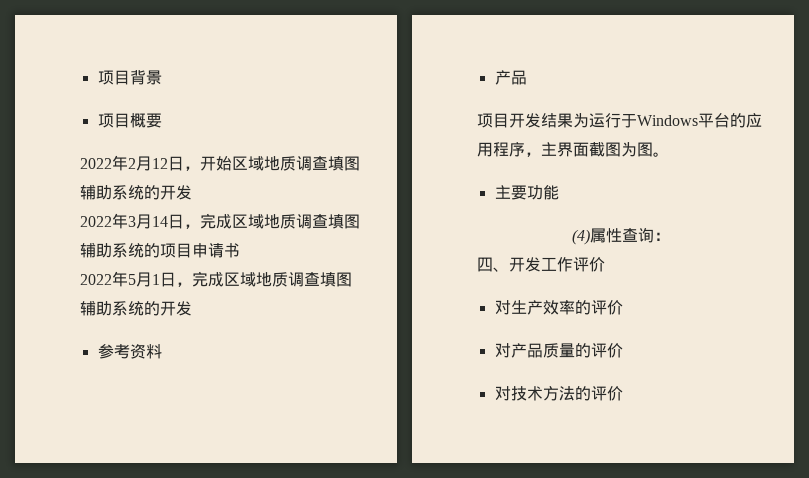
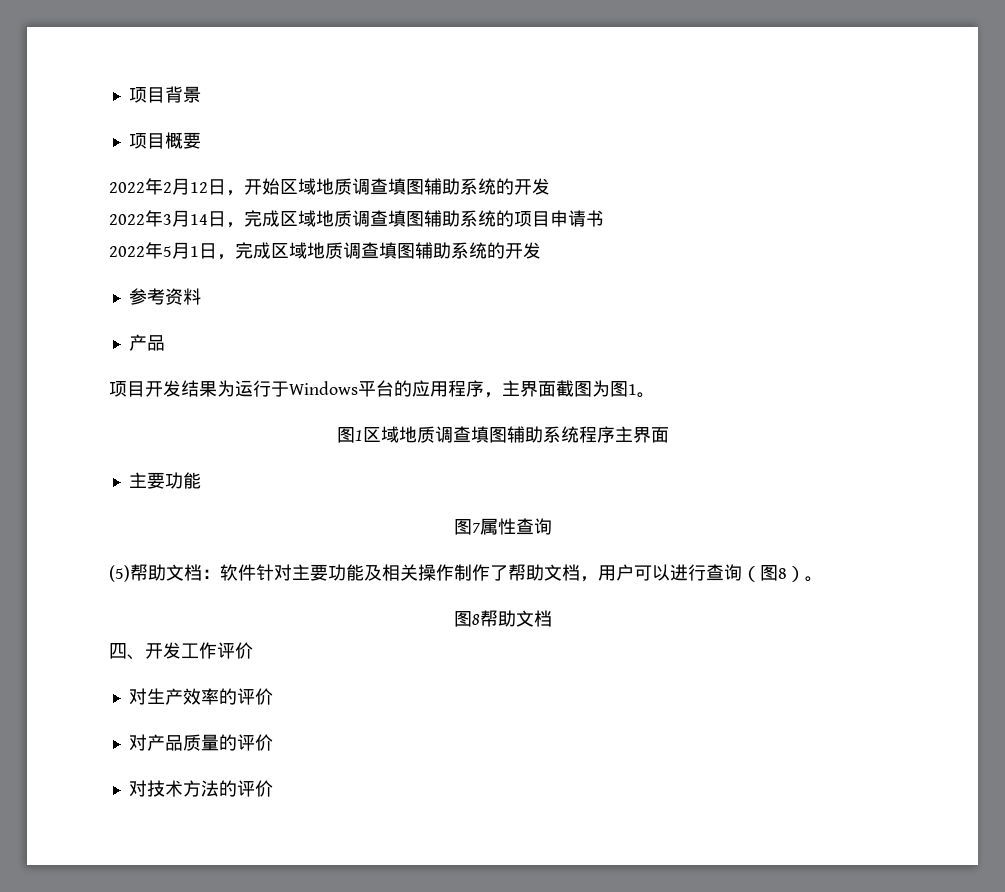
- 项目开发结果为运行于Windows平台的应用程序，主界面截图为图。
+ 项目开发结果为运行于Windows平台的应用程序，主界面截图为图1。
+ 图1区域地质调查填图辅助系统程序主界面
- (4)属性查询：
+ 图7属性查询
+ (5)帮助文档：软件针对主要功能及相关操作制作了帮助文档，用户可以进行查询（图8）。
+ 图8帮助文档

